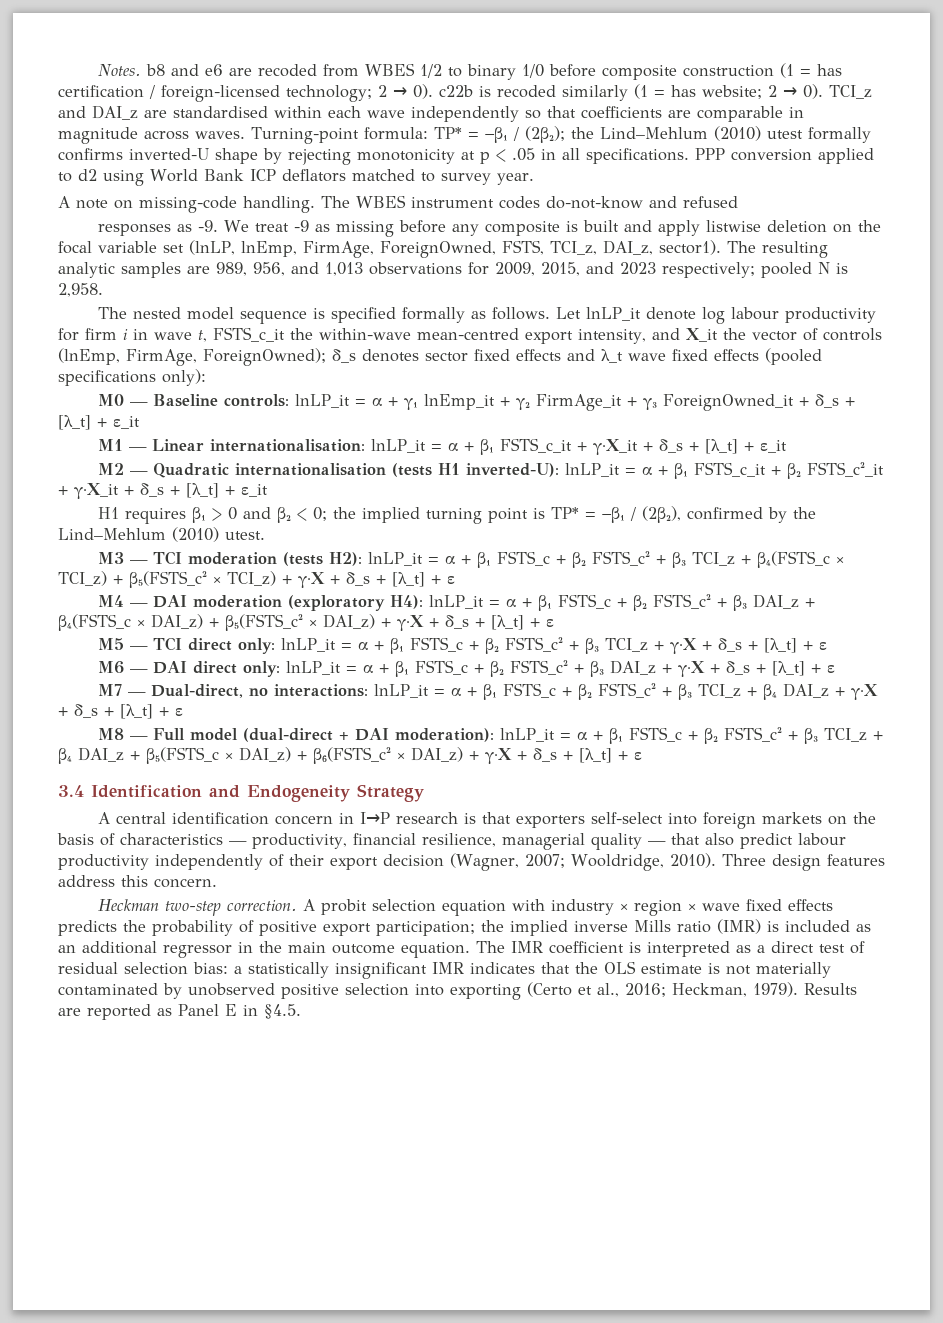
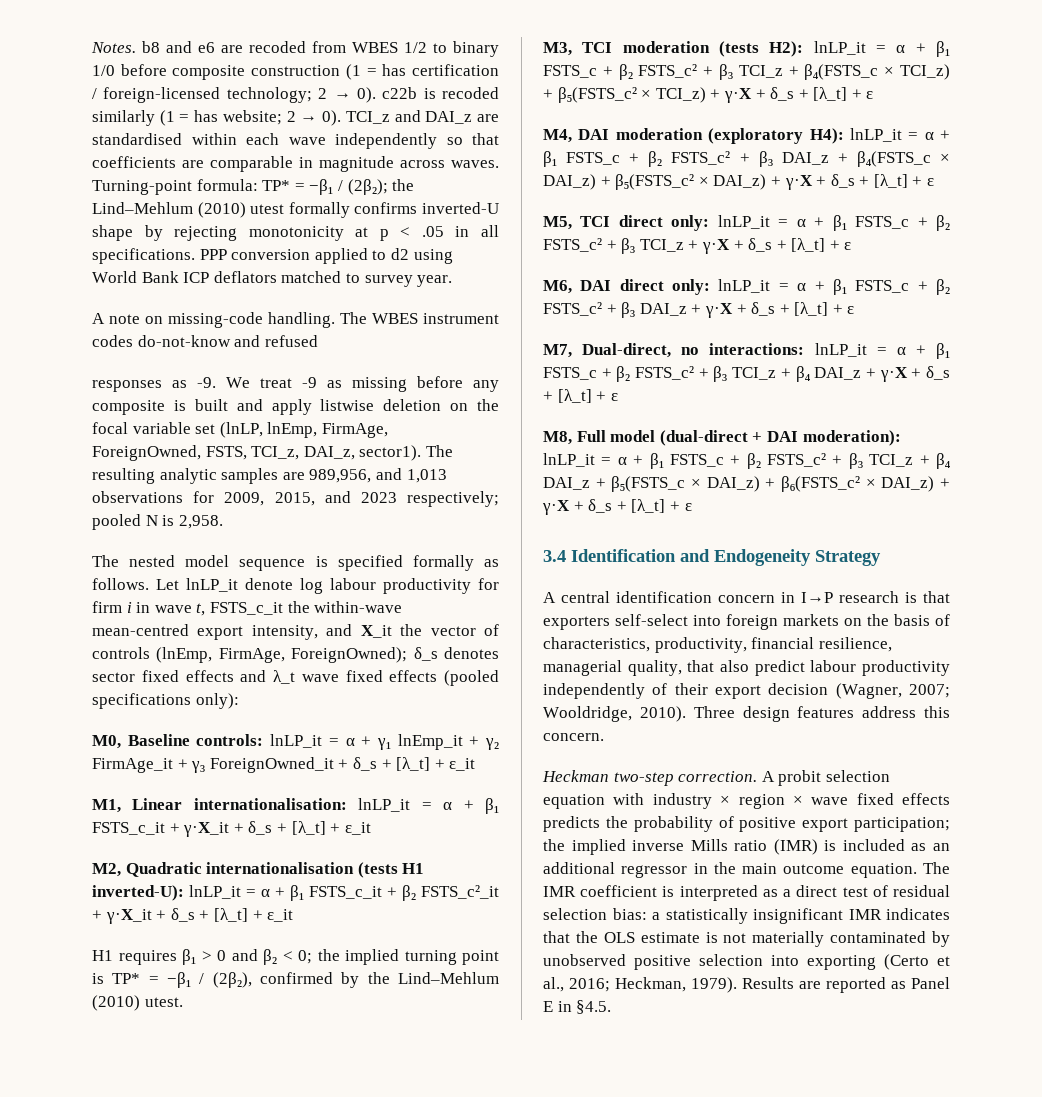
- The resulting analytic samples are 989, 956, and 1,013 observations for 2009, 2015, and 2023 respectively; pooled N is 2,958.
+ The resulting analytic samples are 989,956, and 1,013 observations for 2009, 2015, and 2023 respectively; pooled N is 2,958.
- M0 — Baseline controls: lnLP_it = α + γ₁ lnEmp_it + γ₂ FirmAge_it + γ₃ ForeignOwned_it + δ_s + [λ_t] + ε_it
+ M0, Baseline controls: lnLP_it = α + γ₁ lnEmp_it + γ₂ FirmAge_it + γ₃ ForeignOwned_it + δ_s + [λ_t] + ε_it
- M1 — Linear internationalisation: lnLP_it = α + β₁ FSTS_c_it + γ·X_it + δ_s + [λ_t] + ε_it
+ M1, Linear internationalisation: lnLP_it = α + β₁ FSTS_c_it + γ·X_it + δ_s + [λ_t] + ε_it
- M2 — Quadratic internationalisation (tests H1 inverted-U): lnLP_it = α + β₁ FSTS_c_it + β₂ FSTS_c²_it + γ·X_it + δ_s + [λ_t] + ε_it
+ M2, Quadratic internationalisation (tests H1 inverted-U): lnLP_it = α + β₁ FSTS_c_it + β₂ FSTS_c²_it + γ·X_it + δ_s + [λ_t] + ε_it
- M3 — TCI moderation (tests H2): lnLP_it = α + β₁ FSTS_c + β₂ FSTS_c² + β₃ TCI_z + β₄(FSTS_c × TCI_z) + β₅(FSTS_c² × TCI_z) + γ·X + δ_s + [λ_t] + ε
+ M3, TCI moderation (tests H2): lnLP_it = α + β₁ FSTS_c + β₂ FSTS_c² + β₃ TCI_z + β₄(FSTS_c × TCI_z) + β₅(FSTS_c² × TCI_z) + γ·X + δ_s + [λ_t] + ε
- M4 — DAI moderation (exploratory H4): lnLP_it = α + β₁ FSTS_c + β₂ FSTS_c² + β₃ DAI_z + β₄(FSTS_c × DAI_z) + β₅(FSTS_c² × DAI_z) + γ·X + δ_s + [λ_t] + ε
+ M4, DAI moderation (exploratory H4): lnLP_it = α + β₁ FSTS_c + β₂ FSTS_c² + β₃ DAI_z + β₄(FSTS_c × DAI_z) + β₅(FSTS_c² × DAI_z) + γ·X + δ_s + [λ_t] + ε
- M5 — TCI direct only: lnLP_it = α + β₁ FSTS_c + β₂ FSTS_c² + β₃ TCI_z + γ·X + δ_s + [λ_t] + ε
+ M5, TCI direct only: lnLP_it = α + β₁ FSTS_c + β₂ FSTS_c² + β₃ TCI_z + γ·X + δ_s + [λ_t] + ε
- M6 — DAI direct only: lnLP_it = α + β₁ FSTS_c + β₂ FSTS_c² + β₃ DAI_z + γ·X + δ_s + [λ_t] + ε
+ M6, DAI direct only: lnLP_it = α + β₁ FSTS_c + β₂ FSTS_c² + β₃ DAI_z + γ·X + δ_s + [λ_t] + ε
- M7 — Dual-direct, no interactions: lnLP_it = α + β₁ FSTS_c + β₂ FSTS_c² + β₃ TCI_z + β₄ DAI_z + γ·X + δ_s + [λ_t] + ε
+ M7, Dual-direct, no interactions: lnLP_it = α + β₁ FSTS_c + β₂ FSTS_c² + β₃ TCI_z + β₄ DAI_z + γ·X + δ_s + [λ_t] + ε
- M8 — Full model (dual-direct + DAI moderation): lnLP_it = α + β₁ FSTS_c + β₂ FSTS_c² + β₃ TCI_z + β₄ DAI_z + β₅(FSTS_c × DAI_z) + β₆(FSTS_c² × DAI_z) + γ·X + δ_s + [λ_t] + ε
+ M8, Full model (dual-direct + DAI moderation): lnLP_it = α + β₁ FSTS_c + β₂ FSTS_c² + β₃ TCI_z + β₄ DAI_z + β₅(FSTS_c × DAI_z) + β₆(FSTS_c² × DAI_z) + γ·X + δ_s + [λ_t] + ε
- A central identification concern in I→P research is that exporters self-select into foreign markets on the basis of characteristics — productivity, financial resilience, managerial quality — that also predict labour productivity independently of their export decision (Wagner, 2007; Wooldridge, 2010).
+ A central identification concern in I→P research is that exporters self-select into foreign markets on the basis of characteristics, productivity, financial resilience, managerial quality, that also predict labour productivity independently of their export decision (Wagner, 2007; Wooldridge, 2010).

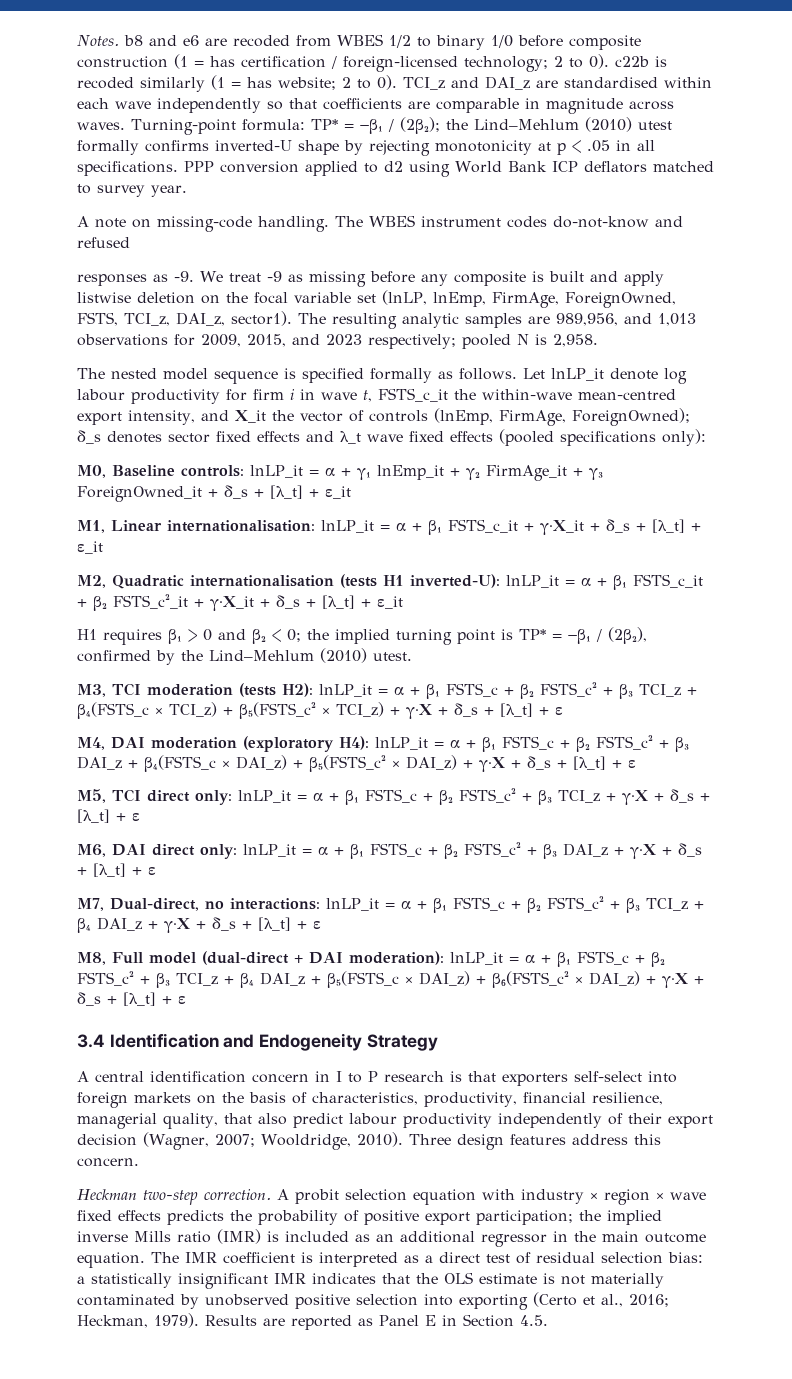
- Notes. b8 and e6 are recoded from WBES 1/2 to binary 1/0 before composite construction (1 = has certification / foreign-licensed technology; 2 → 0). c22b is recoded similarly (1 = has website; 2 → 0).
+ Notes. b8 and e6 are recoded from WBES 1/2 to binary 1/0 before composite construction (1 = has certification / foreign-licensed technology; 2 to 0). c22b is recoded similarly (1 = has website; 2 to 0).
- A central identification concern in I→P research is that exporters self-select into foreign markets on the basis of characteristics, productivity, financial resilience, managerial quality, that also predict labour productivity independently of their export decision (Wagner, 2007; Wooldridge, 2010).
+ A central identification concern in I to P research is that exporters self-select into foreign markets on the basis of characteristics, productivity, financial resilience, managerial quality, that also predict labour productivity independently of their export decision (Wagner, 2007; Wooldridge, 2010).
- Results are reported as Panel E in §4.5.
+ Results are reported as Panel E in Section 4.5.

